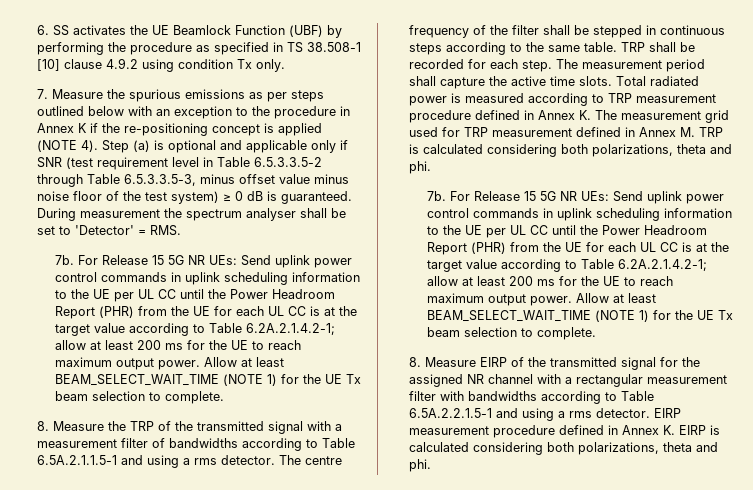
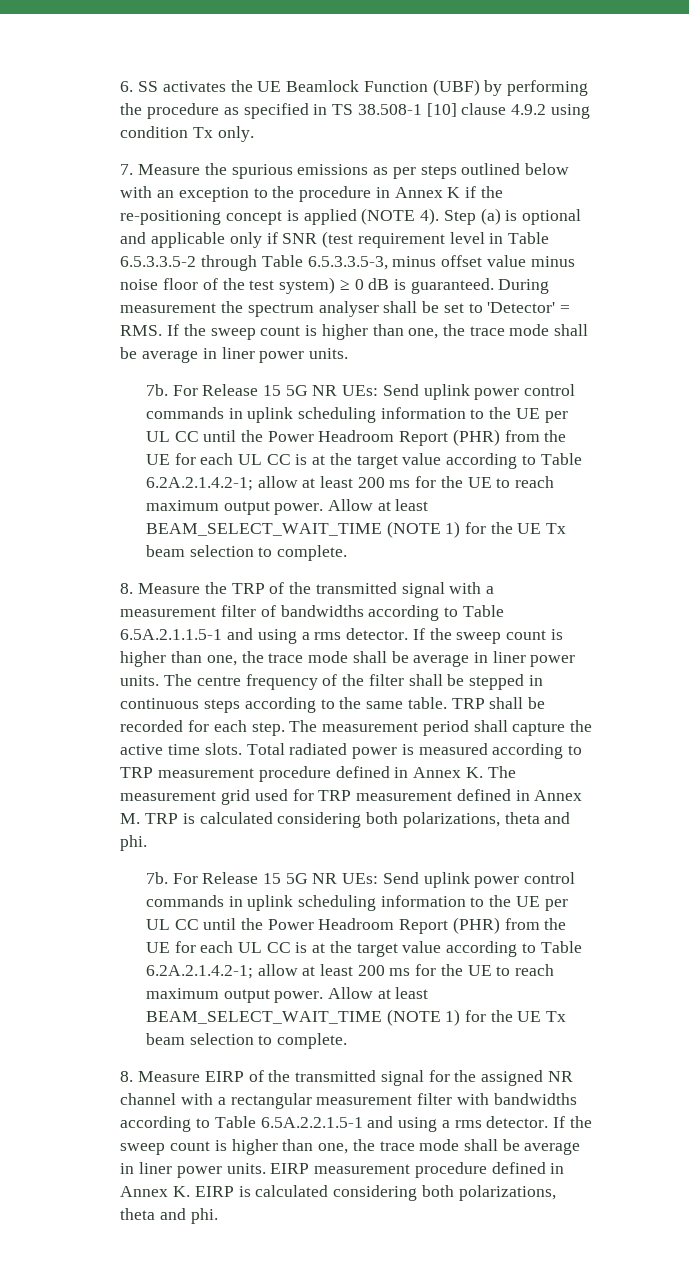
- During measurement the spectrum analyser shall be set to 'Detector' = RMS.
+ During measurement the spectrum analyser shall be set to 'Detector' = RMS. If the sweep count is higher than one, the trace mode shall be average in liner power units.
- 8. Measure the TRP of the transmitted signal with a measurement filter of bandwidths according to Table 6.5A.2.1.1.5-1 and using a rms detector.
+ 8. Measure the TRP of the transmitted signal with a measurement filter of bandwidths according to Table 6.5A.2.1.1.5-1 and using a rms detector. If the sweep count is higher than one, the trace mode shall be average in liner power units.
- 8. Measure EIRP of the transmitted signal for the assigned NR channel with a rectangular measurement filter with bandwidths according to Table 6.5A.2.2.1.5-1 and using a rms detector.
+ 8. Measure EIRP of the transmitted signal for the assigned NR channel with a rectangular measurement filter with bandwidths according to Table 6.5A.2.2.1.5-1 and using a rms detector. If the sweep count is higher than one, the trace mode shall be average in liner power units.

